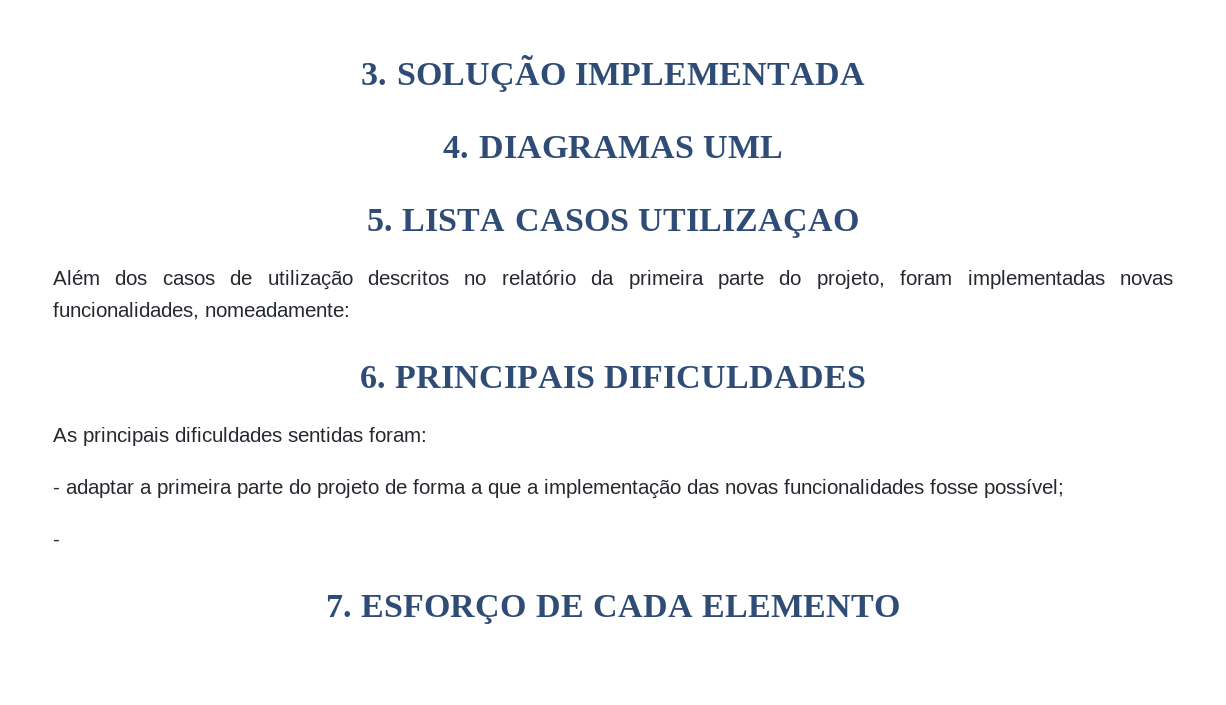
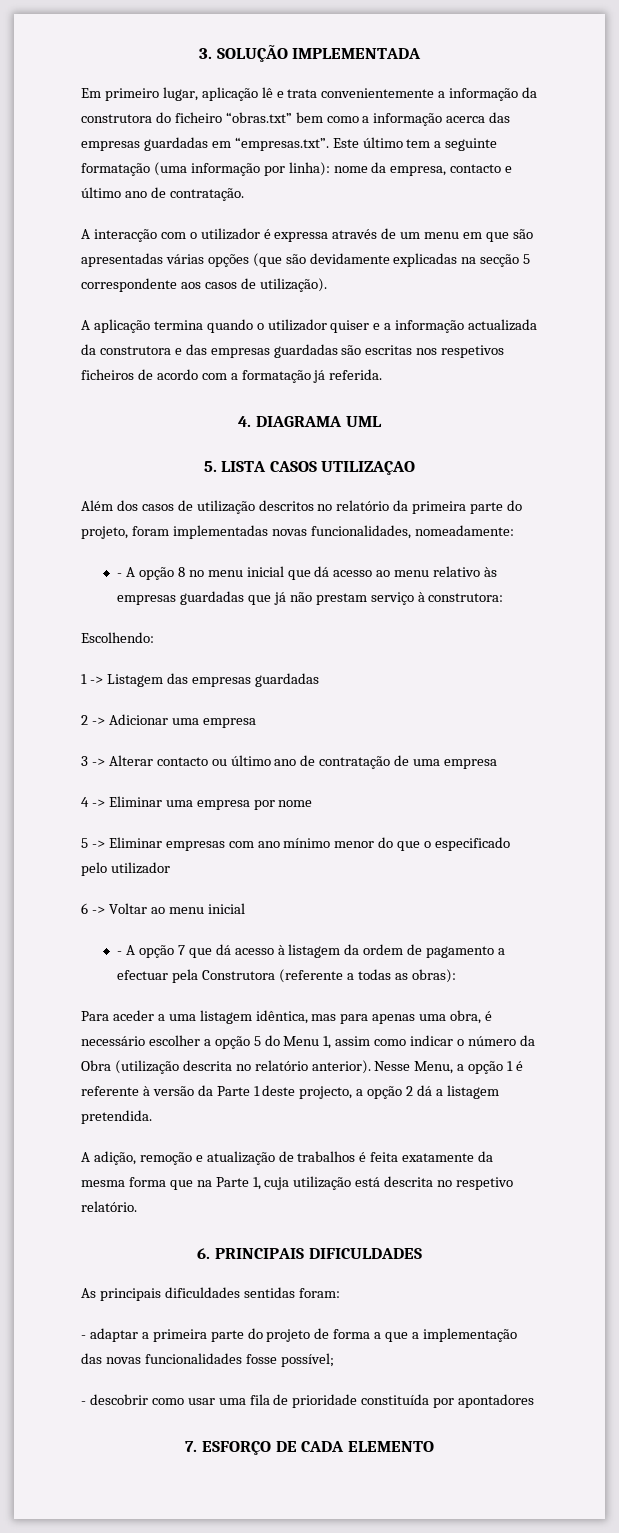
+ Em primeiro lugar, aplicação lê e trata convenientemente a informação da construtora do ficheiro “obras.txt” bem como a informação acerca das empresas guardadas em “empresas.txt”. Este último tem a seguinte formatação (uma informação por linha): nome da empresa, contacto e último ano de contratação.
+ A interacção com o utilizador é expressa através de um menu em que são apresentadas várias opções (que são devidamente explicadas na secção 5 correspondente aos casos de utilização).
+ A aplicação termina quando o utilizador quiser e a informação actualizada da construtora e das empresas guardadas são escritas nos respetivos ficheiros de acordo com a formatação já referida.
- 4. DIAGRAMAS UML
+ 4. DIAGRAMA UML
+ - A opção 8 no menu inicial que dá acesso ao menu relativo às empresas guardadas que já não prestam serviço à construtora:
+ Escolhendo:
+ 1 -> Listagem das empresas guardadas
+ 2 -> Adicionar uma empresa
+ 3 -> Alterar contacto ou último ano de contratação de uma empresa
+ 4 -> Eliminar uma empresa por nome
+ 5 -> Eliminar empresas com ano mínimo menor do que o especificado pelo utilizador
+ 6 -> Voltar ao menu inicial
+ - A opção 7 que dá acesso à listagem da ordem de pagamento a efectuar pela Construtora (referente a todas as obras):
+ Para aceder a uma listagem idêntica, mas para apenas uma obra, é necessário escolher a opção 5 do Menu 1, assim como indicar o número da Obra (utilização descrita no relatório anterior). Nesse Menu, a opção 1 é referente à versão da Parte 1 deste projecto, a opção 2 dá a listagem pretendida.
+ A adição, remoção e atualização de trabalhos é feita exatamente da mesma forma que na Parte 1, cuja utilização está descrita no respetivo relatório.
  - adaptar a primeira parte do projeto de forma a que a implementação das novas funcionalidades fosse possível;
- -
+ - descobrir como usar uma fila de prioridade constituída por apontadores

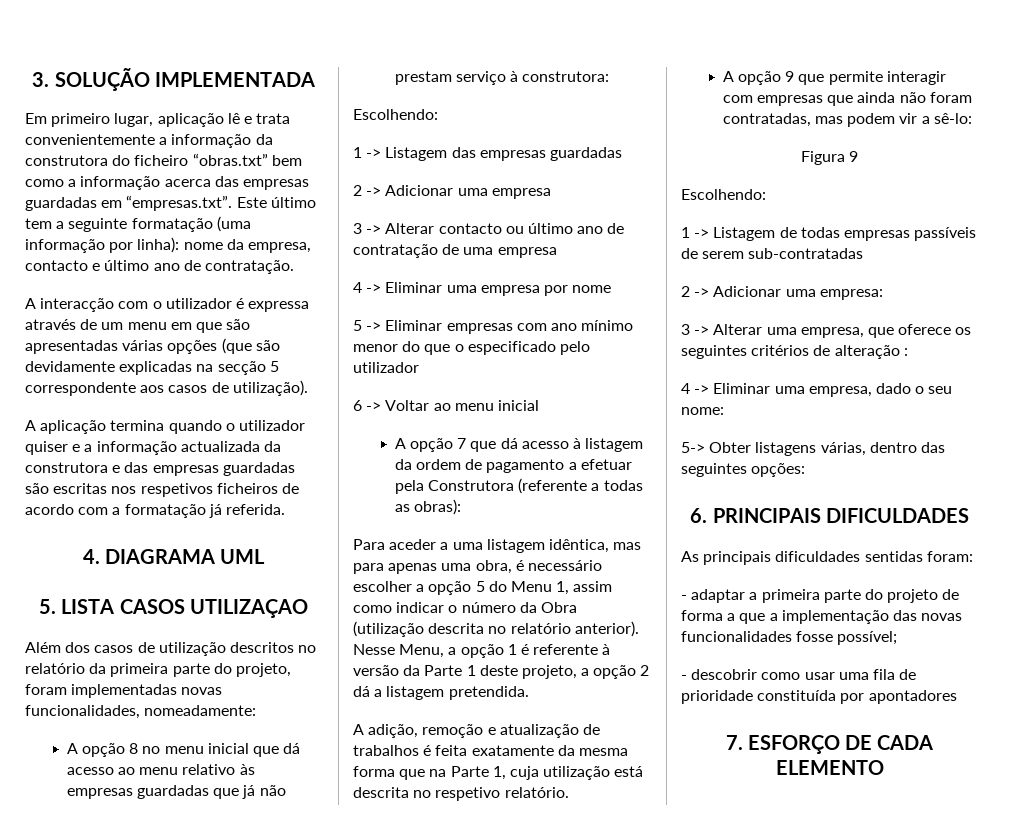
- - A opção 8 no menu inicial que dá acesso ao menu relativo às empresas guardadas que já não prestam serviço à construtora:
+ A opção 8 no menu inicial que dá acesso ao menu relativo às empresas guardadas que já não prestam serviço à construtora:
- - A opção 7 que dá acesso à listagem da ordem de pagamento a efectuar pela Construtora (referente a todas as obras):
+ A opção 7 que dá acesso à listagem da ordem de pagamento a efetuar pela Construtora (referente a todas as obras):
- Nesse Menu, a opção 1 é referente à versão da Parte 1 deste projecto, a opção 2 dá a listagem pretendida.
+ Nesse Menu, a opção 1 é referente à versão da Parte 1 deste projeto, a opção 2 dá a listagem pretendida.
+ A opção 9 que permite interagir com empresas que ainda não foram contratadas, mas podem vir a sê-lo:
+ Figura 9
+ Escolhendo:
+ 1 -> Listagem de todas empresas passíveis de serem sub-contratadas
+ 2 -> Adicionar uma empresa:
+ 3 -> Alterar uma empresa, que oferece os seguintes critérios de alteração :
+ 4 -> Eliminar uma empresa, dado o seu nome:
+ 5-> Obter listagens várias, dentro das seguintes opções:

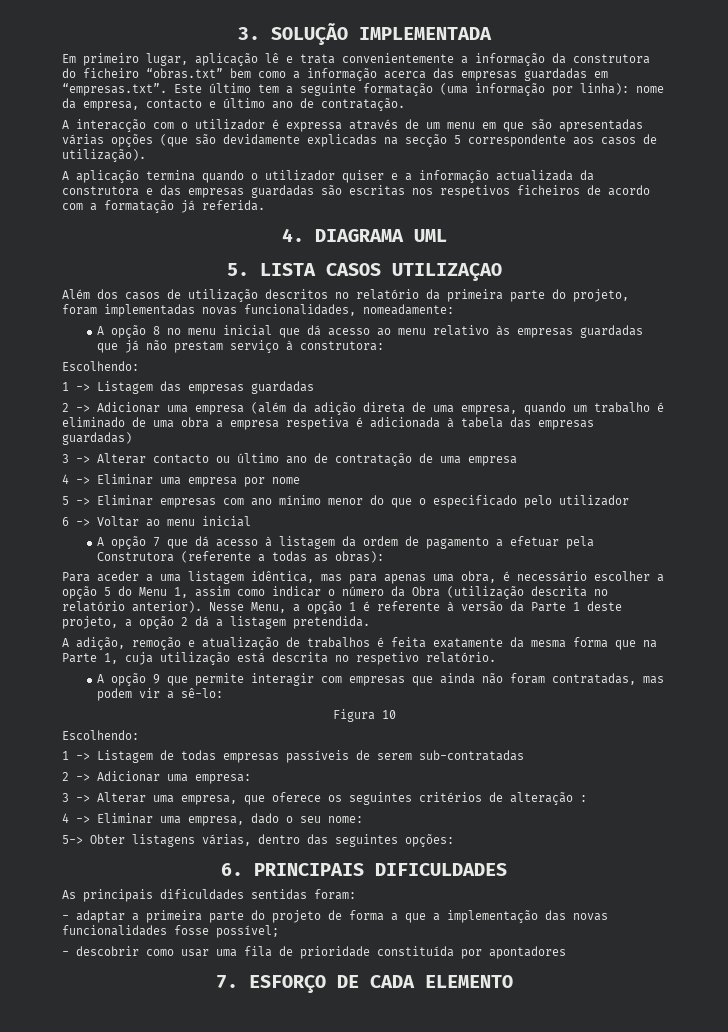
- 2 -> Adicionar uma empresa
+ 2 -> Adicionar uma empresa (além da adição direta de uma empresa, quando um trabalho é eliminado de uma obra a empresa respetiva é adicionada à tabela das empresas guardadas)
- Figura 9
+ Figura 10

